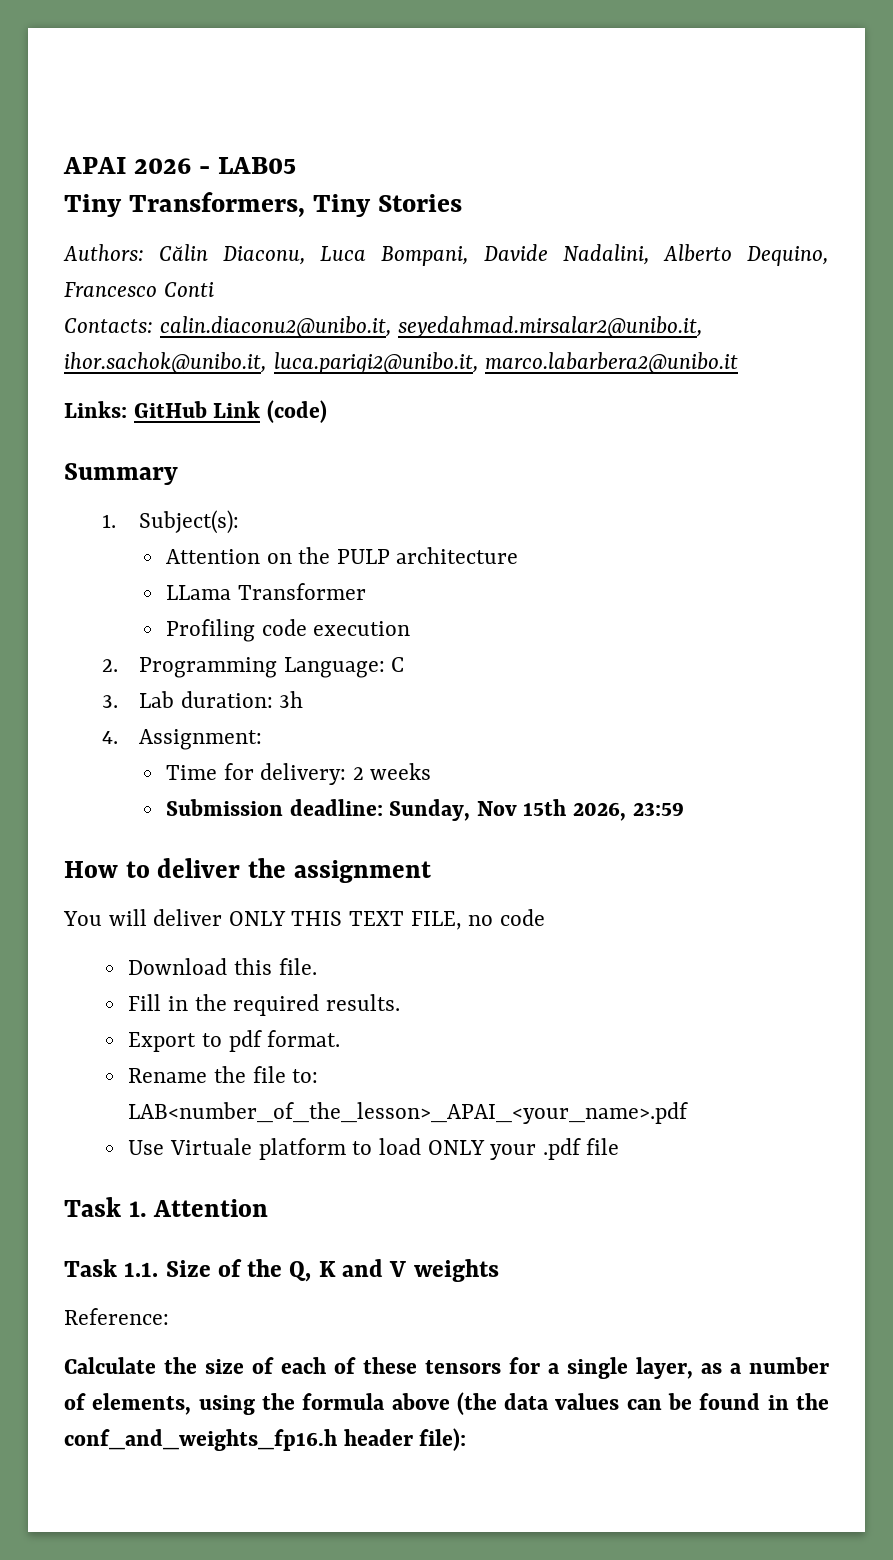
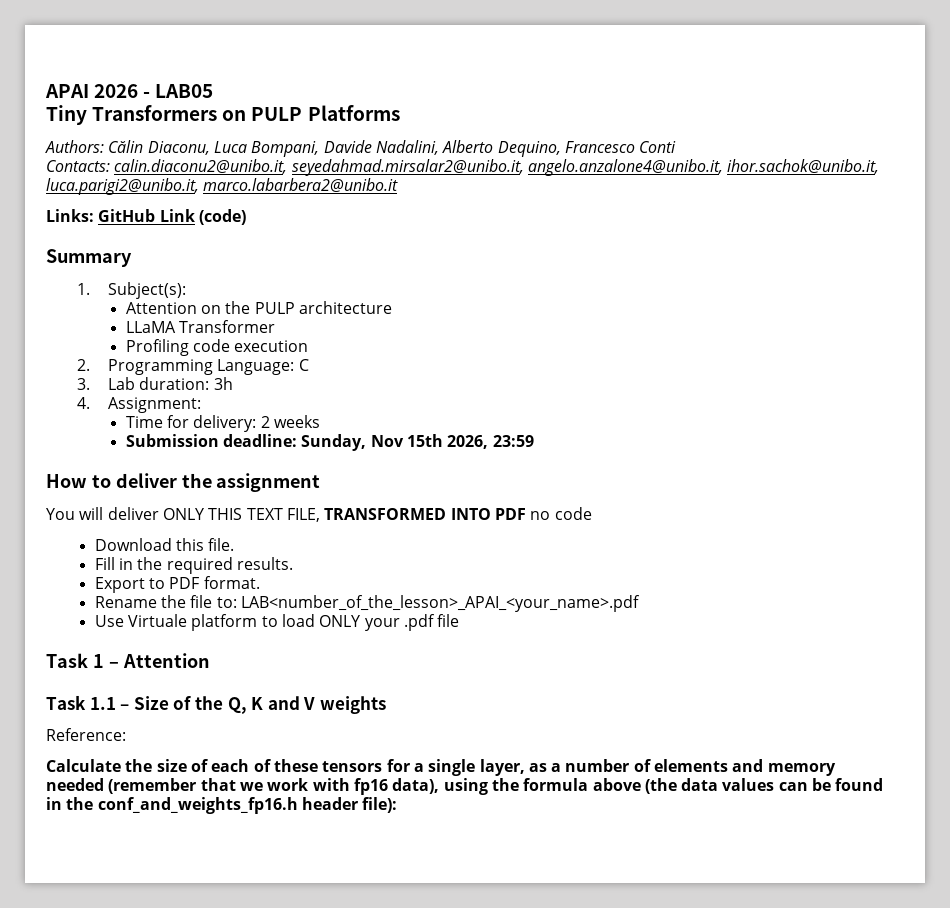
- Tiny Transformers, Tiny Stories
+ Tiny Transformers on PULP Platforms
- Contacts: calin.diaconu2@unibo.it, seyedahmad.mirsalar2@unibo.it, ihor.sachok@unibo.it, luca.parigi2@unibo.it, marco.labarbera2@unibo.it
+ Contacts: calin.diaconu2@unibo.it, seyedahmad.mirsalar2@unibo.it, angelo.anzalone4@unibo.it, ihor.sachok@unibo.it, luca.parigi2@unibo.it, marco.labarbera2@unibo.it
- LLama Transformer
+ LLaMA Transformer
- You will deliver ONLY THIS TEXT FILE, no code
+ You will deliver ONLY THIS TEXT FILE, TRANSFORMED INTO PDF no code
- Export to pdf format.
+ Export to PDF format.
- Task 1. Attention
+ Task 1 – Attention
- Task 1.1. Size of the Q, K and V weights
+ Task 1.1 – Size of the Q, K and V weights
- Calculate the size of each of these tensors for a single layer, as a number of elements, using the formula above (the data values can be found in the conf_and_weights_fp16.h header file):
+ Calculate the size of each of these tensors for a single layer, as a number of elements and memory needed (remember that we work with fp16 data), using the formula above (the data values can be found in the conf_and_weights_fp16.h header file):

